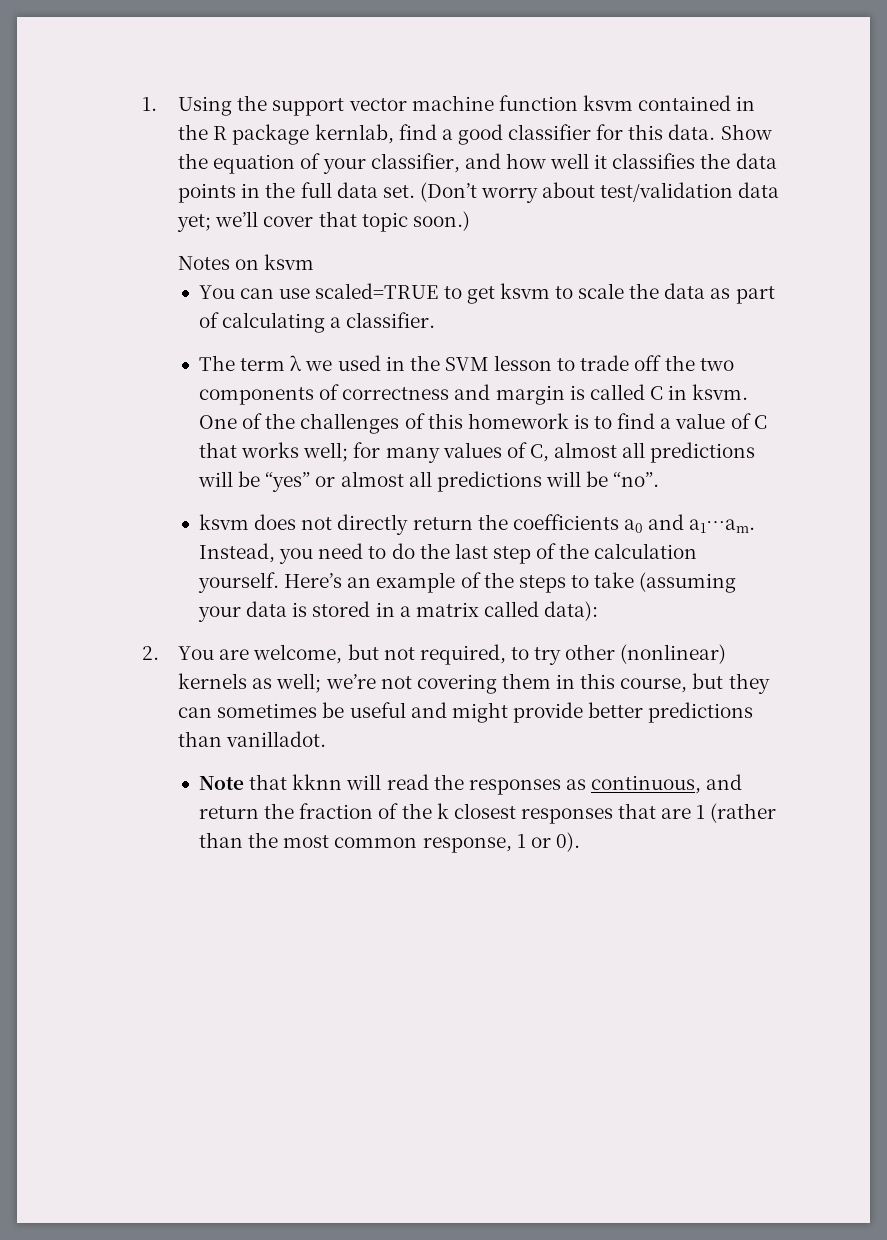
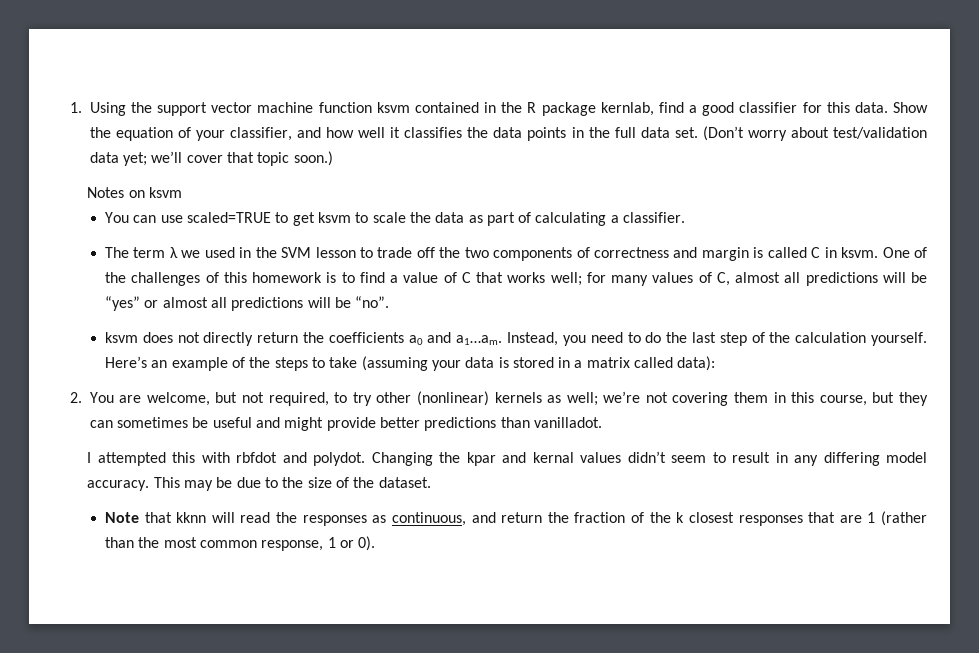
+ I attempted this with rbfdot and polydot. Changing the kpar and kernal values didn’t seem to result in any differing model accuracy. This may be due to the size of the dataset.

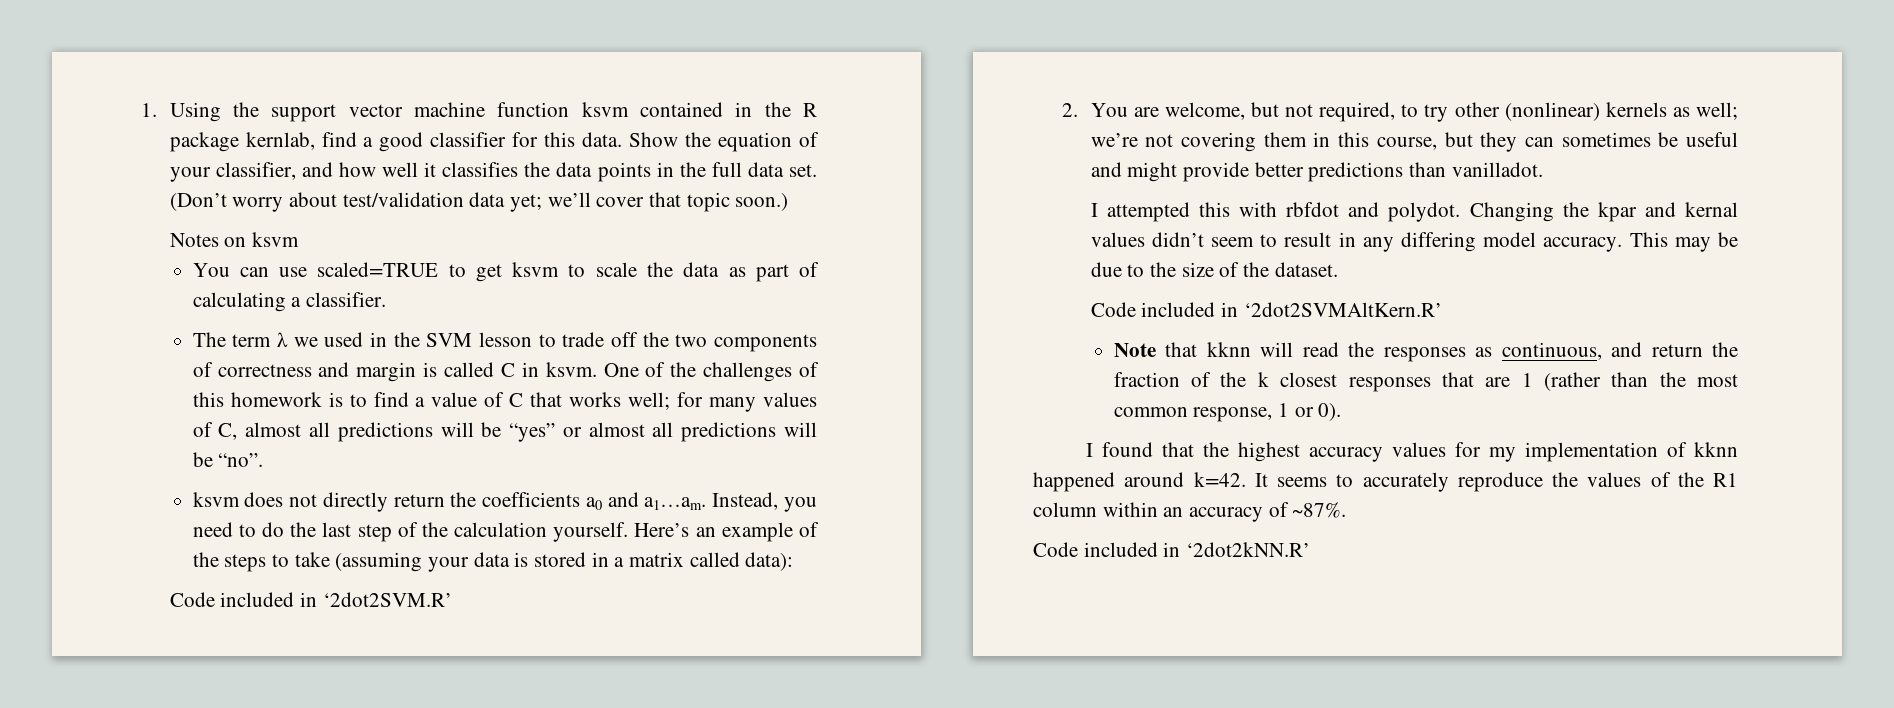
+ Code included in ‘2dot2SVM.R’
+ Code included in ‘2dot2SVMAltKern.R’
+ I found that the highest accuracy values for my implementation of kknn happened around k=42. It seems to accurately reproduce the values of the R1 column within an accuracy of ~87%.
+ Code included in ‘2dot2kNN.R’

